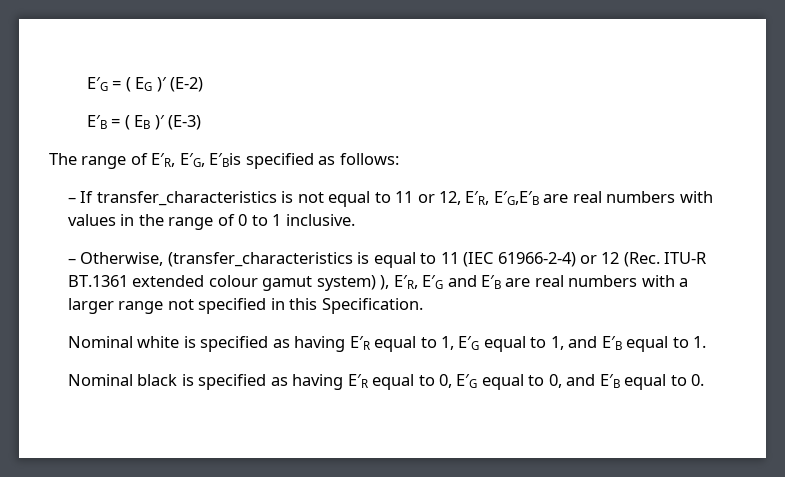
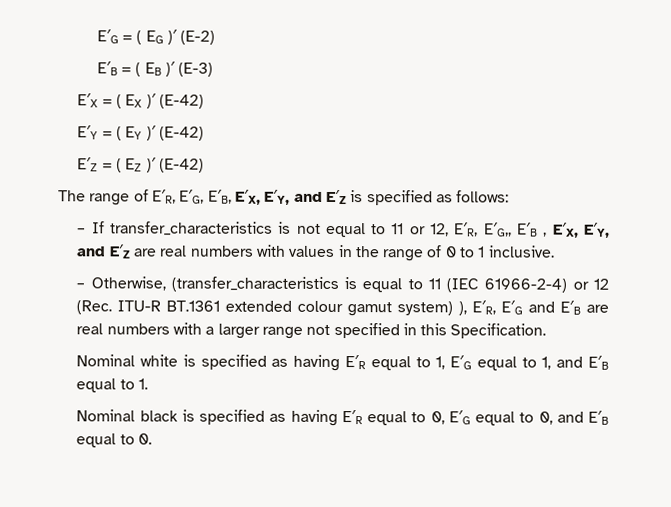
+ E′X = ( EX )′ (E-42)
+ E′Y = ( EY )′ (E-42)
+ E′Z = ( EZ )′ (E-42)
- The range of E′R, E′G, E′Bis specified as follows:
+ The range of E′R, E′G, E′B, E′X, E′Y, and E′Z is specified as follows:
- – If transfer_characteristics is not equal to 11 or 12, E′R, E′G,E′B are real numbers with values in the range of 0 to 1 inclusive.
+ – If transfer_characteristics is not equal to 11 or 12, E′R, E′G,, E′B , E′X, E′Y, and E′Z are real numbers with values in the range of 0 to 1 inclusive.

